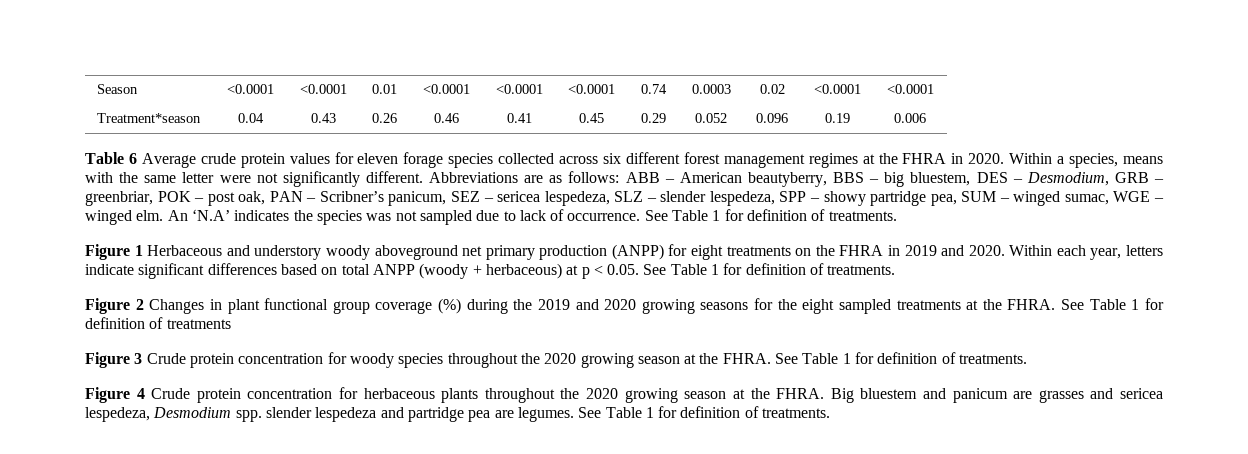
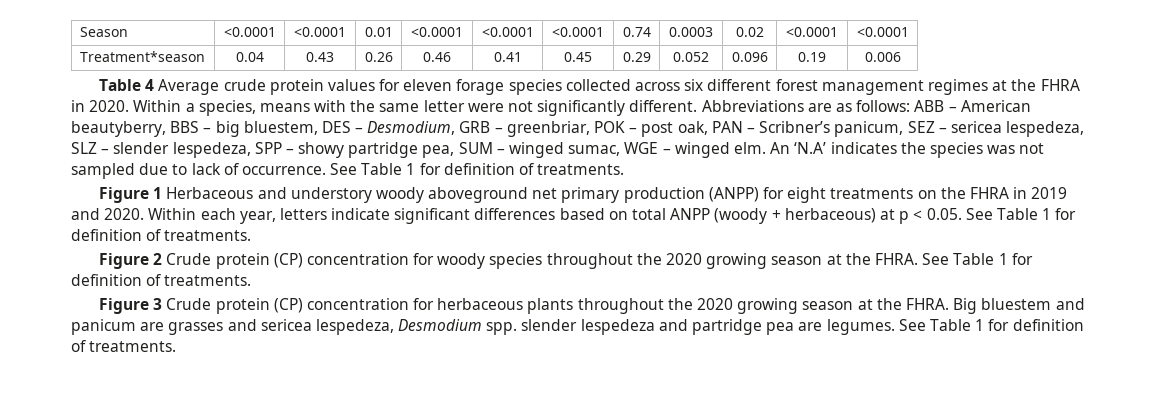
- Table 6 Average crude protein values for eleven forage species collected across six different forest management regimes at the FHRA in 2020.
+ Table 4 Average crude protein values for eleven forage species collected across six different forest management regimes at the FHRA in 2020.
- Figure 2 Changes in plant functional group coverage (%) during the 2019 and 2020 growing seasons for the eight sampled treatments at the FHRA. See Table 1 for definition of treatments
- Figure 3 Crude protein concentration for woody species throughout the 2020 growing season at the FHRA.
+ Figure 2 Crude protein (CP) concentration for woody species throughout the 2020 growing season at the FHRA.
- Figure 4 Crude protein concentration for herbaceous plants throughout the 2020 growing season at the FHRA.
+ Figure 3 Crude protein (CP) concentration for herbaceous plants throughout the 2020 growing season at the FHRA.

